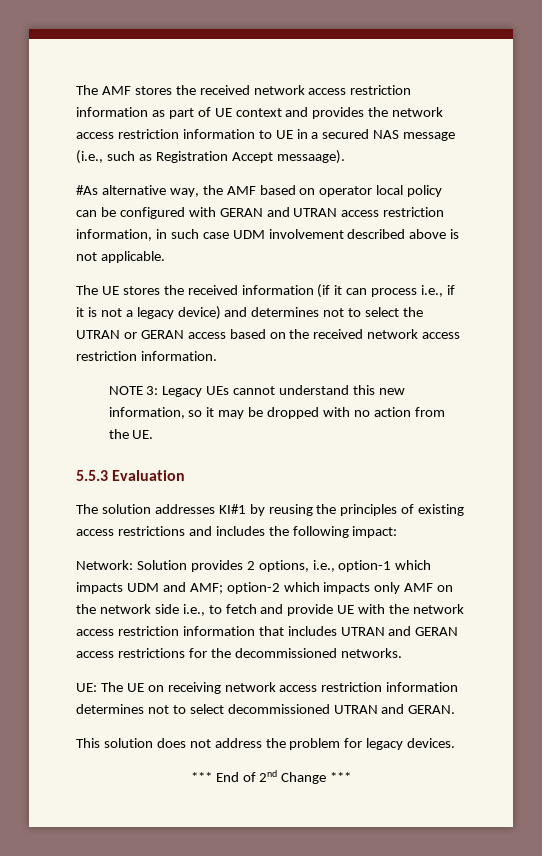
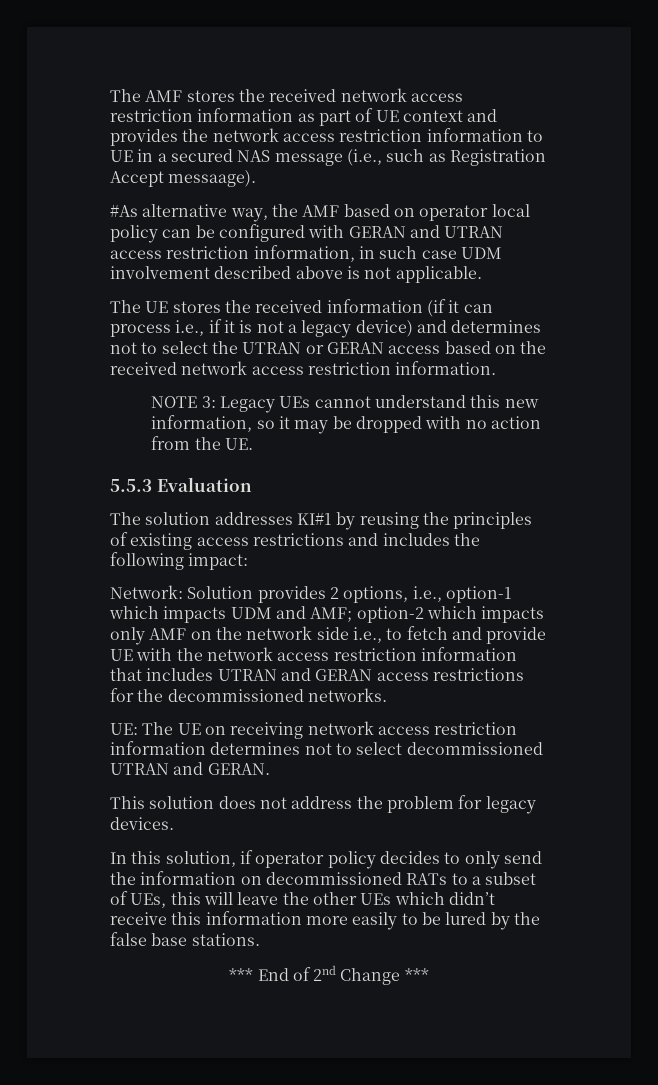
+ In this solution, if operator policy decides to only send the information on decommissioned RATs to a subset of UEs, this will leave the other UEs which didn’t receive this information more easily to be lured by the false base stations.

